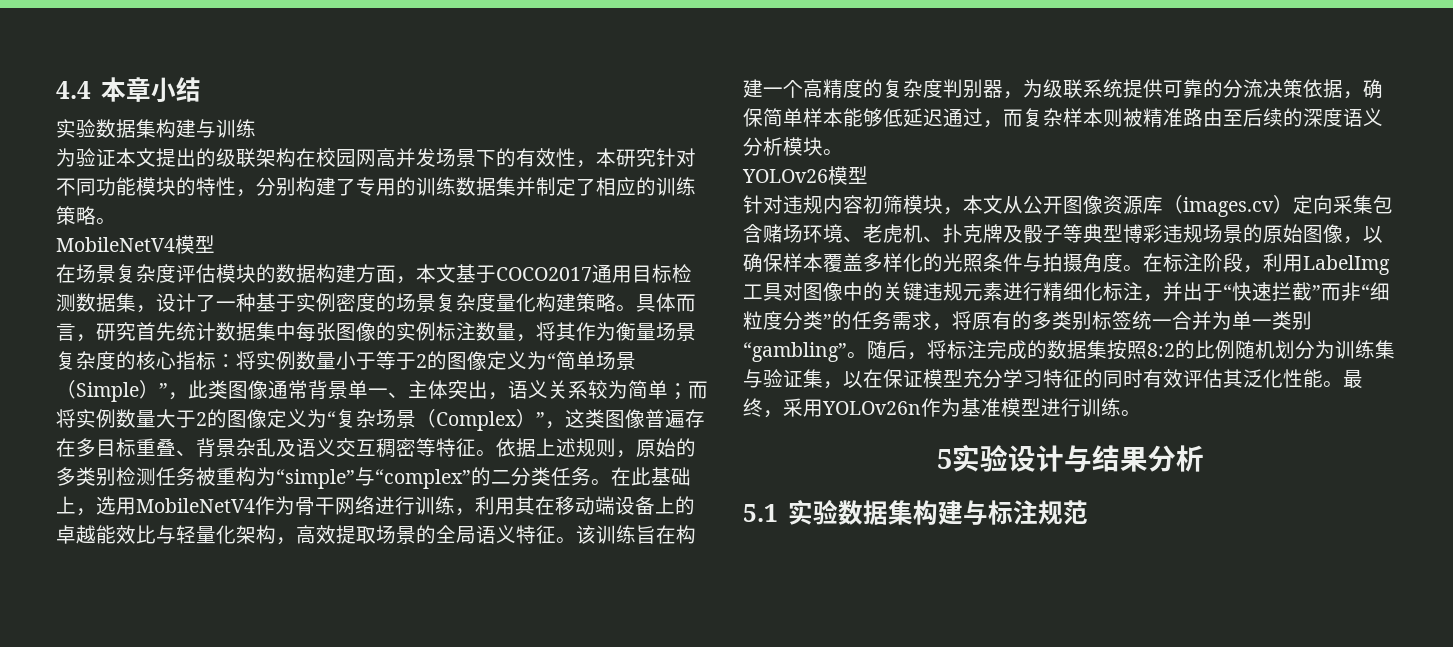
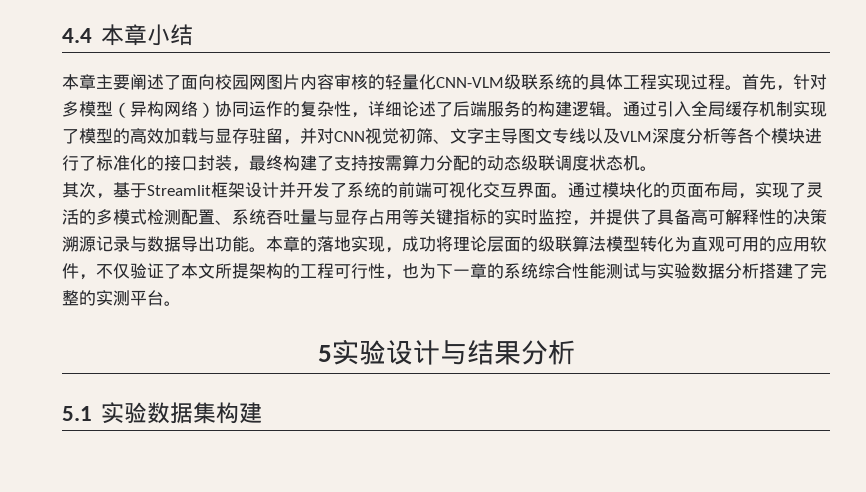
- 实验数据集构建与训练
- 为验证本文提出的级联架构在校园网高并发场景下的有效性，本研究针对不同功能模块的特性，分别构建了专用的训练数据集并制定了相应的训练策略。
- MobileNetV4模型
- 在场景复杂度评估模块的数据构建方面，本文基于COCO2017通用目标检测数据集，设计了一种基于实例密度的场景复杂度量化构建策略。具体而言，研究首先统计数据集中每张图像的实例标注数量，将其作为衡量场景复杂度的核心指标：将实例数量小于等于2的图像定义为“简单场景（Simple）”，此类图像通常背景单一、主体突出，语义关系较为简单；而将实例数量大于2的图像定义为“复杂场景（Complex）”，这类图像普遍存在多目标重叠、背景杂乱及语义交互稠密等特征。依据上述规则，原始的多类别检测任务被重构为“simple”与“complex”的二分类任务。在此基础上，选用MobileNetV4作为骨干网络进行训练，利用其在移动端设备上的卓越能效比与轻量化架构，高效提取场景的全局语义特征。该训练旨在构建一个高精度的复杂度判别器，为级联系统提供可靠的分流决策依据，确保简单样本能够低延迟通过，而复杂样本则被精准路由至后续的深度语义分析模块。
- YOLOv26模型
- 针对违规内容初筛模块，本文从公开图像资源库（images.cv）定向采集包含赌场环境、老虎机、扑克牌及骰子等典型博彩违规场景的原始图像，以确保样本覆盖多样化的光照条件与拍摄角度。在标注阶段，利用LabelImg工具对图像中的关键违规元素进行精细化标注，并出于“快速拦截”而非“细粒度分类”的任务需求，将原有的多类别标签统一合并为单一类别“gambling”。随后，将标注完成的数据集按照8:2的比例随机划分为训练集与验证集，以在保证模型充分学习特征的同时有效评估其泛化性能。最终，采用YOLOv26n作为基准模型进行训练。
+ 本章主要阐述了面向校园网图片内容审核的轻量化CNN-VLM级联系统的具体工程实现过程。首先，针对多模型（异构网络）协同运作的复杂性，详细论述了后端服务的构建逻辑。通过引入全局缓存机制实现了模型的高效加载与显存驻留，并对CNN视觉初筛、文字主导图文专线以及VLM深度分析等各个模块进行了标准化的接口封装，最终构建了支持按需算力分配的动态级联调度状态机。
+ 其次，基于Streamlit框架设计并开发了系统的前端可视化交互界面。通过模块化的页面布局，实现了灵活的多模式检测配置、系统吞吐量与显存占用等关键指标的实时监控，并提供了具备高可解释性的决策溯源记录与数据导出功能。本章的落地实现，成功将理论层面的级联算法模型转化为直观可用的应用软件，不仅验证了本文所提架构的工程可行性，也为下一章的系统综合性能测试与实验数据分析搭建了完整的实测平台。
- 5.1实验数据集构建与标注规范
+ 5.1实验数据集构建

